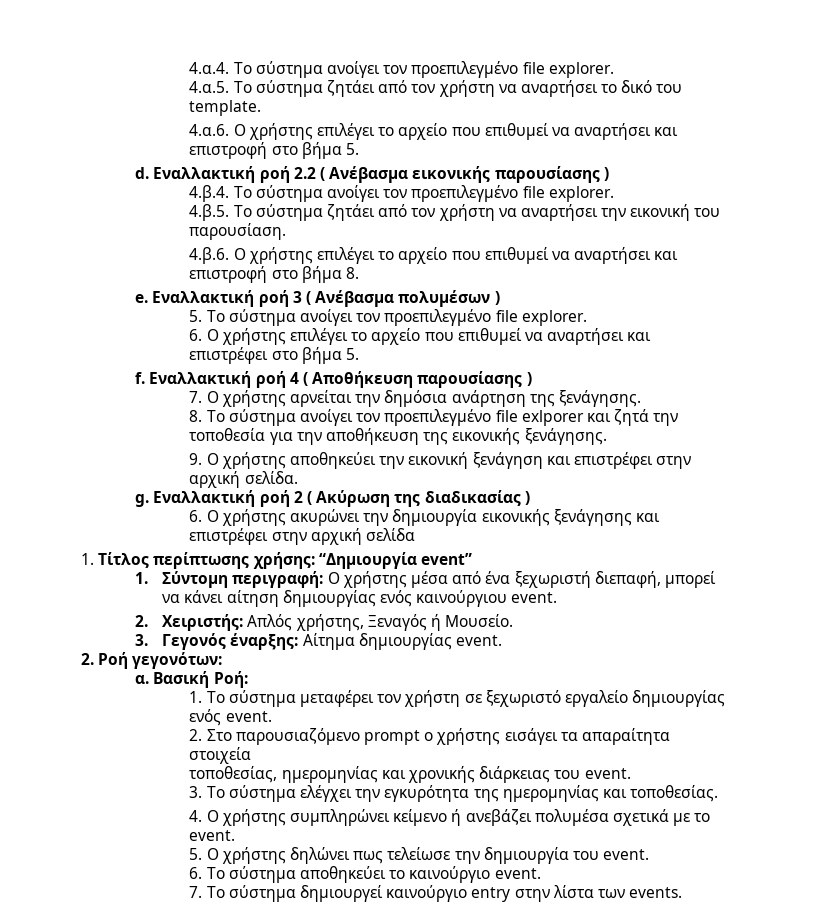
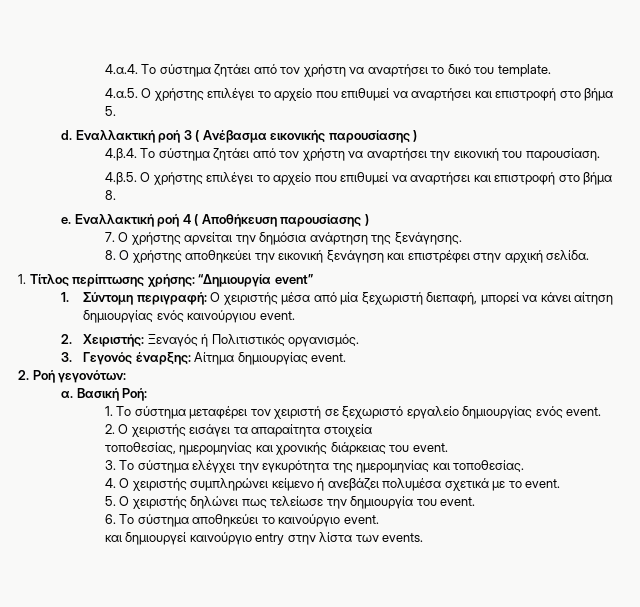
- 4.α.4. Το σύστημα ανοίγει τον προεπιλεγμένο file explorer.
- 4.α.5. Το σύστημα ζητάει από τον χρήστη να αναρτήσει το δικό του template.
+ 4.α.4. Το σύστημα ζητάει από τον χρήστη να αναρτήσει το δικό του template.
- 4.α.6. Ο χρήστης επιλέγει το αρχείο που επιθυμεί να αναρτήσει και επιστροφή στο βήμα 5.
+ 4.α.5. Ο χρήστης επιλέγει το αρχείο που επιθυμεί να αναρτήσει και επιστροφή στο βήμα 5.
- Εναλλακτική ροή 2.2 ( Ανέβασμα εικονικής παρουσίασης )
+ Εναλλακτική ροή 3 ( Ανέβασμα εικονικής παρουσίασης )
- 4.β.4. Το σύστημα ανοίγει τον προεπιλεγμένο file explorer.
- 4.β.5. Το σύστημα ζητάει από τον χρήστη να αναρτήσει την εικονική του παρουσίαση.
+ 4.β.4. Το σύστημα ζητάει από τον χρήστη να αναρτήσει την εικονική του παρουσίαση.
- 4.β.6. Ο χρήστης επιλέγει το αρχείο που επιθυμεί να αναρτήσει και επιστροφή στο βήμα 8.
+ 4.β.5. Ο χρήστης επιλέγει το αρχείο που επιθυμεί να αναρτήσει και επιστροφή στο βήμα 8.
- Εναλλακτική ροή 3 ( Ανέβασμα πολυμέσων )
- 5. Το σύστημα ανοίγει τον προεπιλεγμένο file explorer.
- 6. Ο χρήστης επιλέγει το αρχείο που επιθυμεί να αναρτήσει και επιστρέφει στο βήμα 5.
- f. Εναλλακτική ροή 4 ( Αποθήκευση παρουσίασης )
+ Εναλλακτική ροή 4 ( Αποθήκευση παρουσίασης )
- 8. Το σύστημα ανοίγει τον προεπιλεγμένο file exlporer και ζητά την τοποθεσία για την αποθήκευση της εικονικής ξενάγησης.
- 9. Ο χρήστης αποθηκεύει την εικονική ξενάγηση και επιστρέφει στην αρχική σελίδα.
+ 8. Ο χρήστης αποθηκεύει την εικονική ξενάγηση και επιστρέφει στην αρχική σελίδα.
- g. Εναλλακτική ροή 2 ( Ακύρωση της διαδικασίας )
- 6. Ο χρήστης ακυρώνει την δημιουργία εικονικής ξενάγησης και επιστρέφει στην αρχική σελίδα
- 1. Σύντομη περιγραφή: Ο χρήστης μέσα από ένα ξεχωριστή διεπαφή, μπορεί να κάνει αίτηση δημιουργίας ενός καινούργιου event.
+ 1. Σύντομη περιγραφή: Ο χειριστής μέσα από μία ξεχωριστή διεπαφή, μπορεί να κάνει αίτηση δημιουργίας ενός καινούργιου event.
- 2. Χειριστής: Απλός χρήστης, Ξεναγός ή Μουσείο.
+ 2. Χειριστής: Ξεναγός ή Πολιτιστικός οργανισμός.
- 1. Το σύστημα μεταφέρει τον χρήστη σε ξεχωριστό εργαλείο δημιουργίας ενός event.
+ 1. Το σύστημα μεταφέρει τον χειριστή σε ξεχωριστό εργαλείο δημιουργίας ενός event.
- 2. Στο παρουσιαζόμενο prompt ο χρήστης εισάγει τα απαραίτητα στοιχεία
+ 2. Ο χειριστής εισάγει τα απαραίτητα στοιχεία
- 4. Ο χρήστης συμπληρώνει κείμενο ή ανεβάζει πολυμέσα σχετικά με το event.
+ 4. Ο χειριστής συμπληρώνει κείμενο ή ανεβάζει πολυμέσα σχετικά με το event.
- 5. Ο χρήστης δηλώνει πως τελείωσε την δημιουργία του event.
+ 5. Ο χειριστής δηλώνει πως τελείωσε την δημιουργία του event.
- 7. Το σύστημα δημιουργεί καινούργιο entry στην λίστα των events.
+ και δημιουργεί καινούργιο entry στην λίστα των events.

